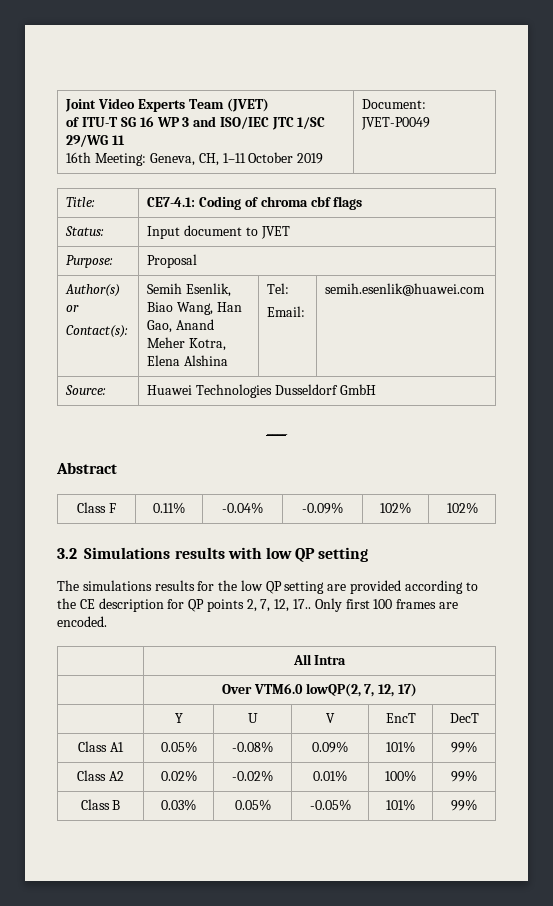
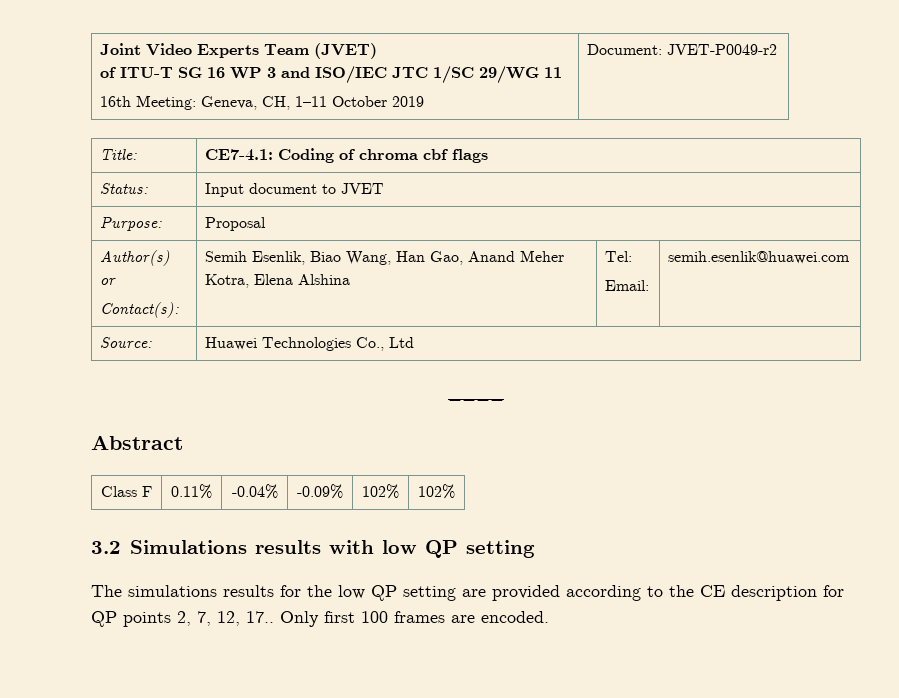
  Joint Video Experts Team (JVET)
  of ITU-T SG 16 WP 3 and ISO/IEC JTC 1/SC 29/WG 11
- 16th Meeting: Geneva, CH, 1–11 October 2019 | Document: JVET-P0049
+ 16th Meeting: Geneva, CH, 1–11 October 2019 | Document: JVET-P0049-r2
- Source: | Huawei Technologies Dusseldorf GmbH
+ Source: | Huawei Technologies Co., Ltd
- | All Intra
- | Over VTM6.0 lowQP(2, 7, 12, 17)
- | Y | U | V | EncT | DecT
- Class A1 | 0.05% | -0.08% | 0.09% | 101% | 99%
- Class A2 | 0.02% | -0.02% | 0.01% | 100% | 99%
- Class B | 0.03% | 0.05% | -0.05% | 101% | 99%

